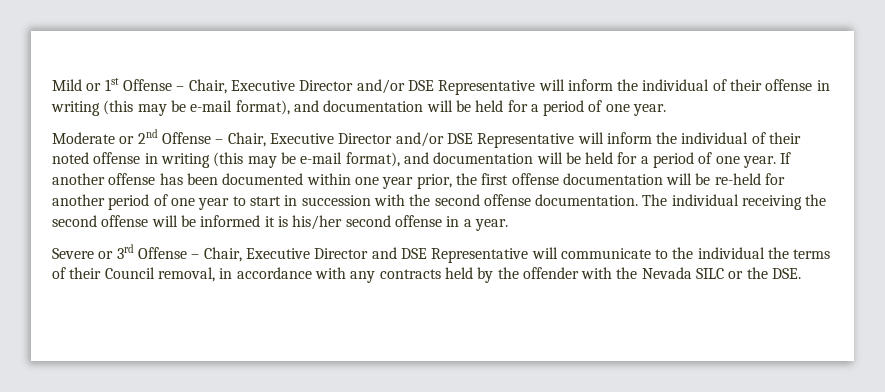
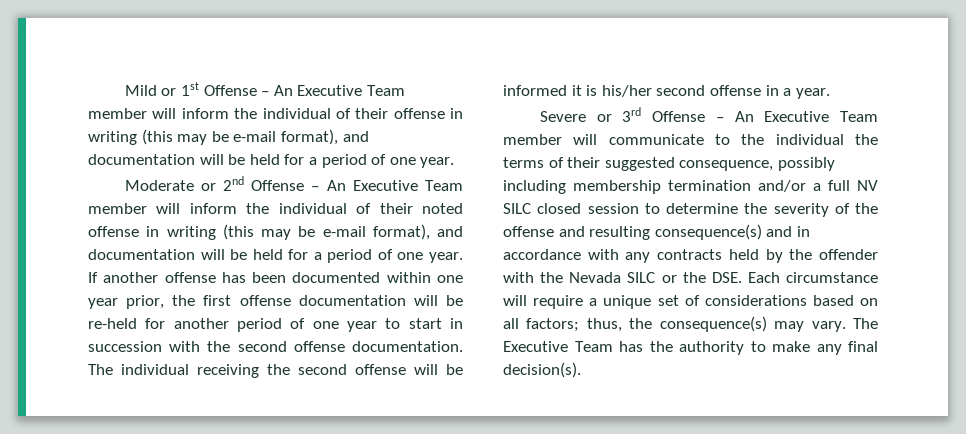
- Mild or 1st Offense – Chair, Executive Director and/or DSE Representative will inform the individual of their offense in writing (this may be e-mail format), and documentation will be held for a period of one year.
+ Mild or 1st Offense – An Executive Team member will inform the individual of their offense in writing (this may be e-mail format), and documentation will be held for a period of one year.
- Moderate or 2nd Offense – Chair, Executive Director and/or DSE Representative will inform the individual of their noted offense in writing (this may be e-mail format), and documentation will be held for a period of one year.
+ Moderate or 2nd Offense – An Executive Team member will inform the individual of their noted offense in writing (this may be e-mail format), and documentation will be held for a period of one year.
- Severe or 3rd Offense – Chair, Executive Director and DSE Representative will communicate to the individual the terms of their Council removal, in accordance with any contracts held by the offender with the Nevada SILC or the DSE.
+ Severe or 3rd Offense – An Executive Team member will communicate to the individual the terms of their suggested consequence, possibly including membership termination and/or a full NV SILC closed session to determine the severity of the offense and resulting consequence(s) and in accordance with any contracts held by the offender with the Nevada SILC or the DSE. Each circumstance will require a unique set of considerations based on all factors; thus, the consequence(s) may vary. The Executive Team has the authority to make any final decision(s).

